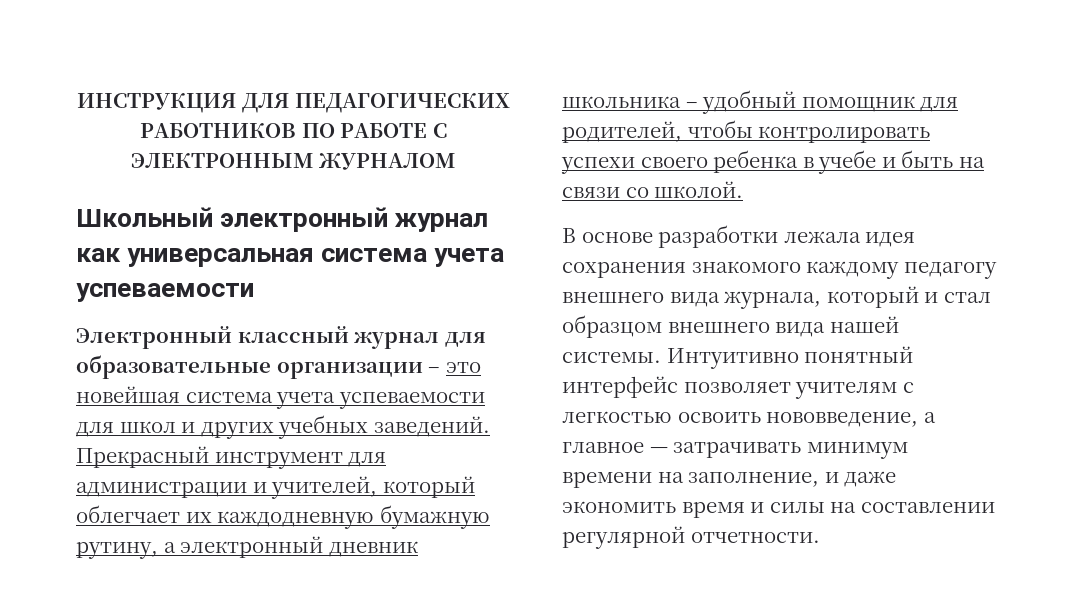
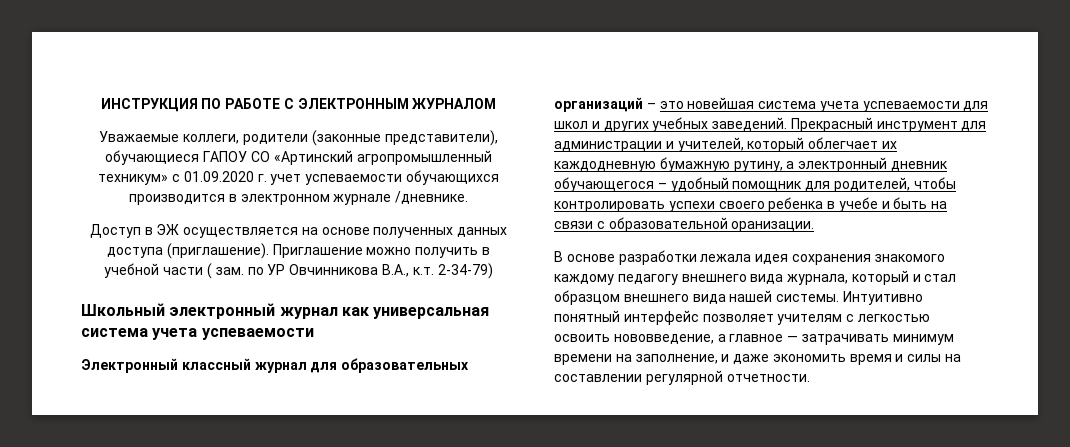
- ИНСТРУКЦИЯ ДЛЯ ПЕДАГОГИЧЕСКИХ РАБОТНИКОВ ПО РАБОТЕ С ЭЛЕКТРОННЫМ ЖУРНАЛОМ
+ ИНСТРУКЦИЯ ПО РАБОТЕ С ЭЛЕКТРОННЫМ ЖУРНАЛОМ
+ Уважаемые коллеги, родители (законные представители), обучающиеся ГАПОУ СО «Артинский агропромышленный техникум» с 01.09.2020 г. учет успеваемости обучающихся производится в электронном журнале /дневнике.
+ Доступ в ЭЖ осуществляется на основе полученных данных доступа (приглашение). Приглашение можно получить в учебной части ( зам. по УР Овчинникова В.А., к.т. 2-34-79)
- Электронный классный журнал для образовательные организации – это новейшая система учета успеваемости для школ и других учебных заведений.
+ Электронный классный журнал для образовательных организаций – это новейшая система учета успеваемости для школ и других учебных заведений.
- Прекрасный инструмент для администрации и учителей, который облегчает их каждодневную бумажную рутину, а электронный дневник школьника – удобный помощник для родителей, чтобы контролировать успехи своего ребенка в учебе и быть на связи со школой.
+ Прекрасный инструмент для администрации и учителей, который облегчает их каждодневную бумажную рутину, а электронный дневник обучающегося – удобный помощник для родителей, чтобы контролировать успехи своего ребенка в учебе и быть на связи с образовательной оранизации.

